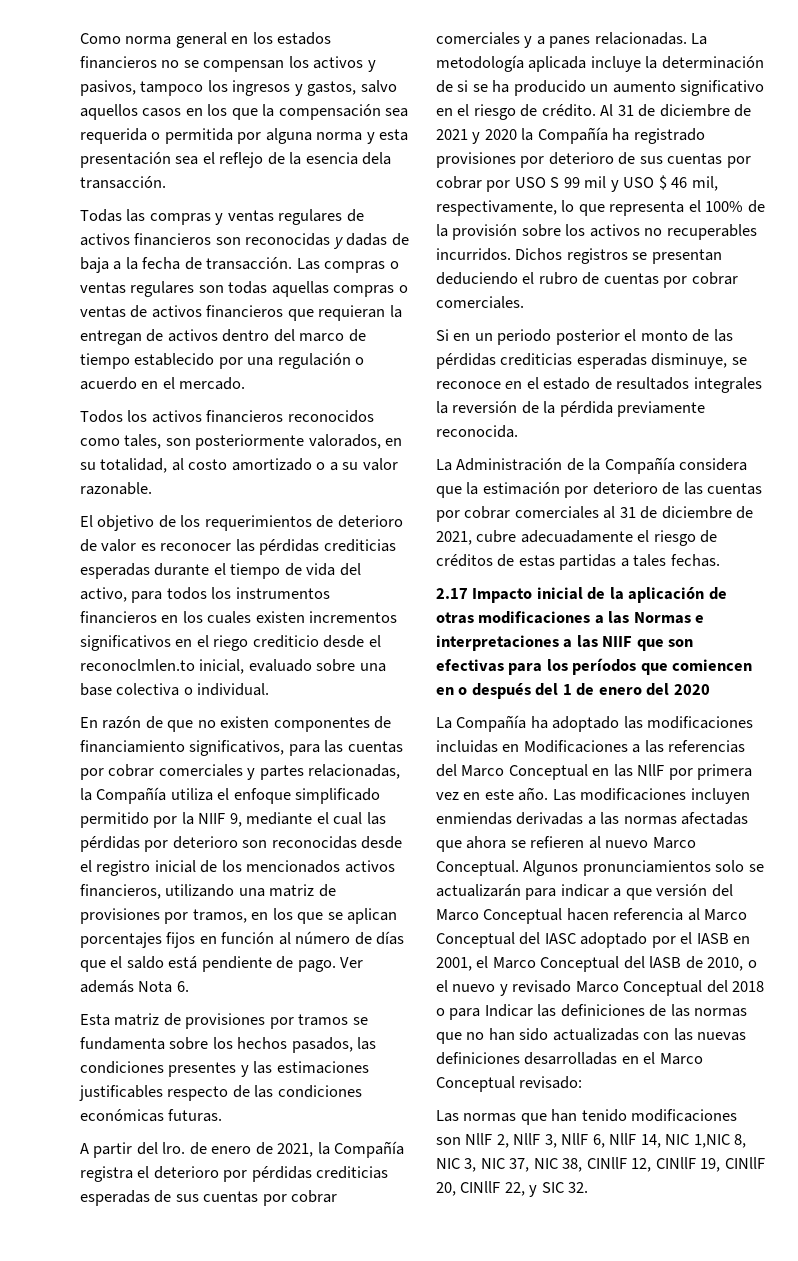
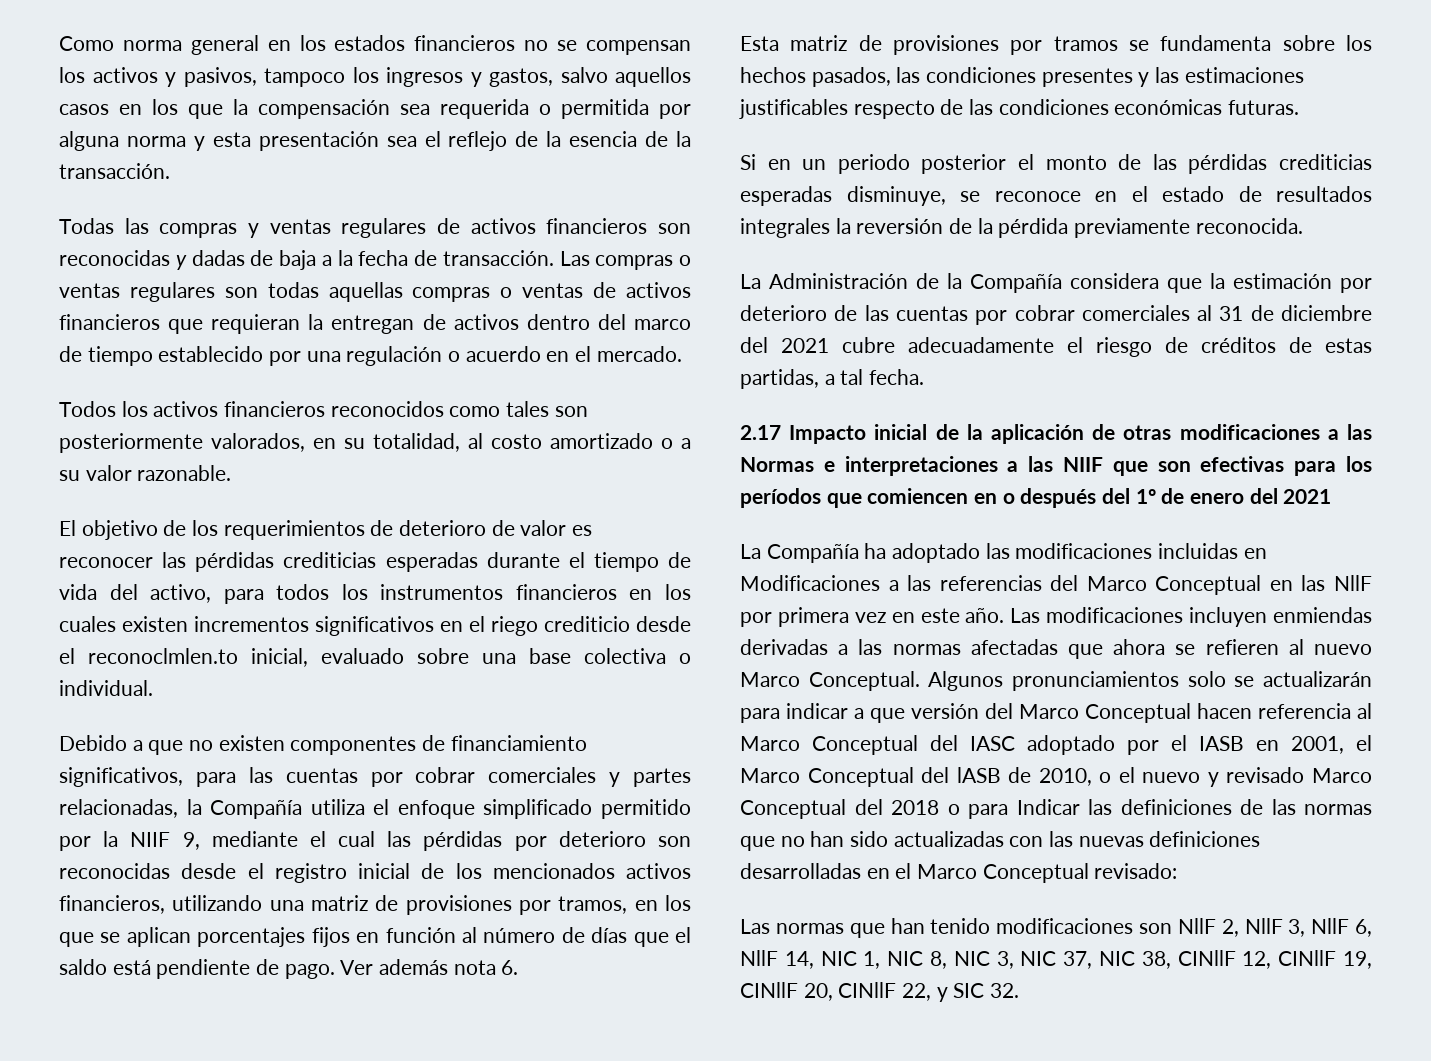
- Como norma general en los estados financieros no se compensan los activos y pasivos, tampoco los ingresos y gastos, salvo aquellos casos en los que la compensación sea requerida o permitida por alguna norma y esta presentación sea el reflejo de la esencia dela transacción.
+ Como norma general en los estados financieros no se compensan los activos y pasivos, tampoco los ingresos y gastos, salvo aquellos casos en los que la compensación sea requerida o permitida por alguna norma y esta presentación sea el reflejo de la esencia de la transacción.
- Todos los activos financieros reconocidos como tales, son posteriormente valorados, en su totalidad, al costo amortizado o a su valor razonable.
+ Todos los activos financieros reconocidos como tales son posteriormente valorados, en su totalidad, al costo amortizado o a su valor razonable.
- En razón de que no existen componentes de financiamiento significativos, para las cuentas por cobrar comerciales y partes relacionadas, la Compañía utiliza el enfoque simplificado permitido por la NIIF 9, mediante el cual las pérdidas por deterioro son reconocidas desde el registro inicial de los mencionados activos financieros, utilizando una matriz de provisiones por tramos, en los que se aplican porcentajes fijos en función al número de días que el saldo está pendiente de pago.
+ Debido a que no existen componentes de financiamiento significativos, para las cuentas por cobrar comerciales y partes relacionadas, la Compañía utiliza el enfoque simplificado permitido por la NIIF 9, mediante el cual las pérdidas por deterioro son reconocidas desde el registro inicial de los mencionados activos financieros, utilizando una matriz de provisiones por tramos, en los que se aplican porcentajes fijos en función al número de días que el saldo está pendiente de pago.
- Ver además Nota 6.
+ Ver además nota 6.
- A partir del lro. de enero de 2021, la Compañía registra el deterioro por pérdidas crediticias esperadas de sus cuentas por cobrar comerciales y a panes relacionadas. La metodología aplicada incluye la determinación de si se ha producido un aumento significativo en el riesgo de crédito. Al 31 de diciembre de 2021 y 2020 la Compañía ha registrado provisiones por deterioro de sus cuentas por cobrar por USO S 99 mil y USO $ 46 mil, respectivamente, lo que representa el 100% de la provisión sobre los activos no recuperables incurridos. Dichos registros se presentan deduciendo el rubro de cuentas por cobrar comerciales.
- La Administración de la Compañía considera que la estimación por deterioro de las cuentas por cobrar comerciales al 31 de diciembre de 2021, cubre adecuadamente el riesgo de créditos de estas partidas a tales fechas.
+ La Administración de la Compañía considera que la estimación por deterioro de las cuentas por cobrar comerciales al 31 de diciembre del 2021 cubre adecuadamente el riesgo de créditos de estas partidas, a tal fecha.
- 2.17 Impacto inicial de la aplicación de otras modificaciones a las Normas e interpretaciones a las NIIF que son efectivas para los períodos que comiencen en o después del 1 de enero del 2020
+ 2.17 Impacto inicial de la aplicación de otras modificaciones a las Normas e interpretaciones a las NIIF que son efectivas para los períodos que comiencen en o después del 1º de enero del 2021
- Las normas que han tenido modificaciones son NllF 2, NllF 3, NllF 6, NllF 14, NIC 1,NIC 8, NIC 3, NIC 37, NIC 38, CINllF 12, CINllF 19, CINllF 20, CINllF 22, y SIC 32.
+ Las normas que han tenido modificaciones son NllF 2, NllF 3, NllF 6, NllF 14, NIC 1, NIC 8, NIC 3, NIC 37, NIC 38, CINllF 12, CINllF 19, CINllF 20, CINllF 22, y SIC 32.

